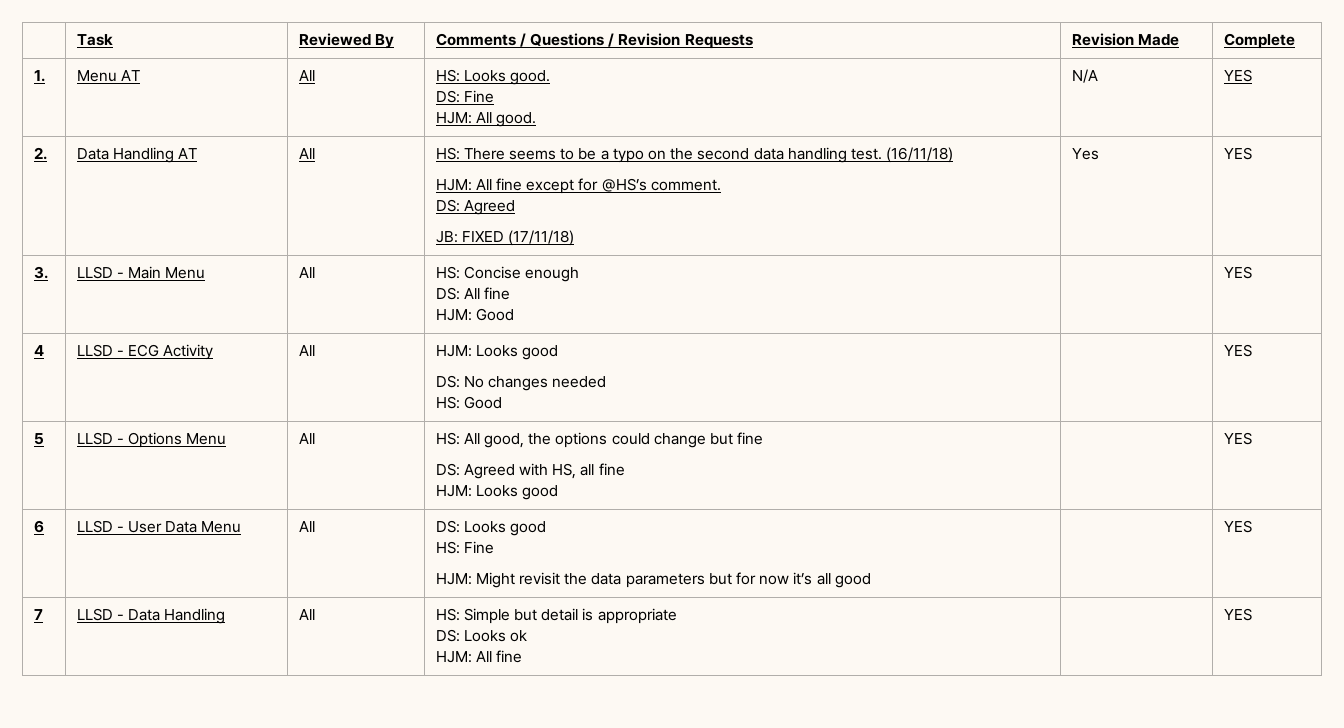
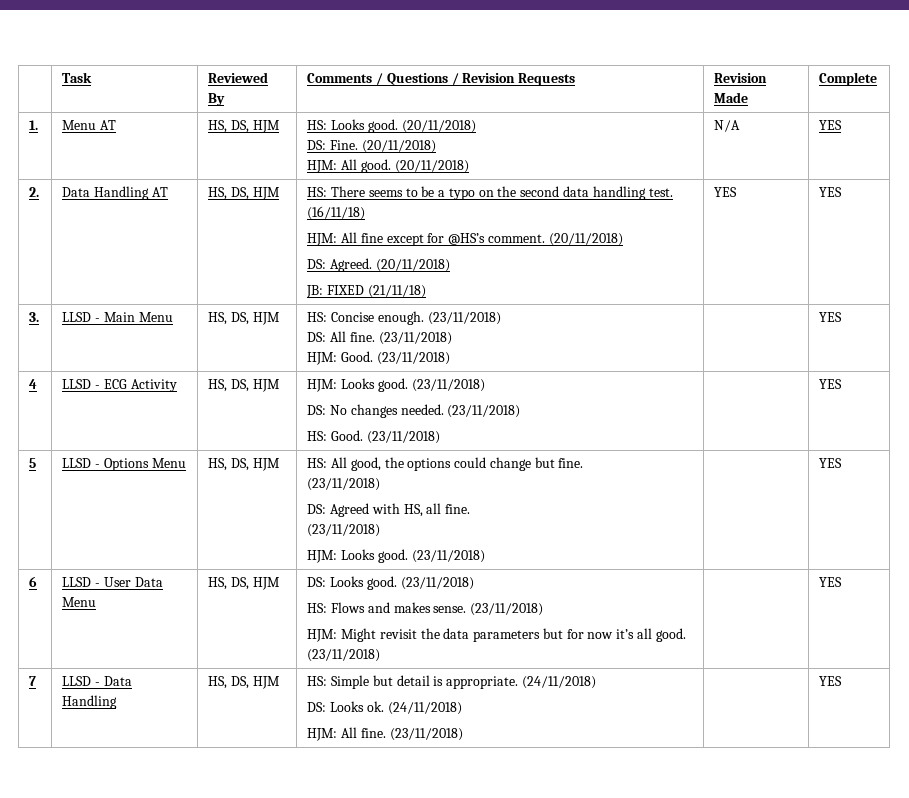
- 1. | Menu AT | All | HS: Looks good.
- DS: Fine
- HJM: All good. | N/A | YES
+ 1. | Menu AT | HS, DS, HJM | HS: Looks good. (20/11/2018)
+ DS: Fine. (20/11/2018)
+ HJM: All good. (20/11/2018) | N/A | YES
- 2. | Data Handling AT | All | HS: There seems to be a typo on the second data handling test. (16/11/18)
- HJM: All fine except for @HS’s comment.
- DS: Agreed
- JB: FIXED (17/11/18) | Yes | YES
+ 2. | Data Handling AT | HS, DS, HJM | HS: There seems to be a typo on the second data handling test. (16/11/18)
+ HJM: All fine except for @HS’s comment. (20/11/2018)
+ DS: Agreed. (20/11/2018)
+ JB: FIXED (21/11/18) | YES | YES
- 3. | LLSD - Main Menu | All | HS: Concise enough
- DS: All fine
- HJM: Good | | YES
+ 3. | LLSD - Main Menu | HS, DS, HJM | HS: Concise enough. (23/11/2018)
+ DS: All fine. (23/11/2018)
+ HJM: Good. (23/11/2018) | | YES
- 4 | LLSD - ECG Activity | All | HJM: Looks good
- DS: No changes needed
- HS: Good | | YES
+ 4 | LLSD - ECG Activity | HS, DS, HJM | HJM: Looks good. (23/11/2018)
+ DS: No changes needed. (23/11/2018)
+ HS: Good. (23/11/2018) | | YES
- 5 | LLSD - Options Menu | All | HS: All good, the options could change but fine
- DS: Agreed with HS, all fine
- HJM: Looks good | | YES
+ 5 | LLSD - Options Menu | HS, DS, HJM | HS: All good, the options could change but fine.
+ (23/11/2018)
+ DS: Agreed with HS, all fine.
+ (23/11/2018)
+ HJM: Looks good. (23/11/2018) | | YES
- 6 | LLSD - User Data Menu | All | DS: Looks good
- HS: Fine
- HJM: Might revisit the data parameters but for now it’s all good | | YES
+ 6 | LLSD - User Data Menu | HS, DS, HJM | DS: Looks good. (23/11/2018)
+ HS: Flows and makes sense. (23/11/2018)
+ HJM: Might revisit the data parameters but for now it’s all good. (23/11/2018) | | YES
- 7 | LLSD - Data Handling | All | HS: Simple but detail is appropriate
- DS: Looks ok
- HJM: All fine | | YES
+ 7 | LLSD - Data Handling | HS, DS, HJM | HS: Simple but detail is appropriate. (24/11/2018)
+ DS: Looks ok. (24/11/2018)
+ HJM: All fine. (23/11/2018) | | YES

